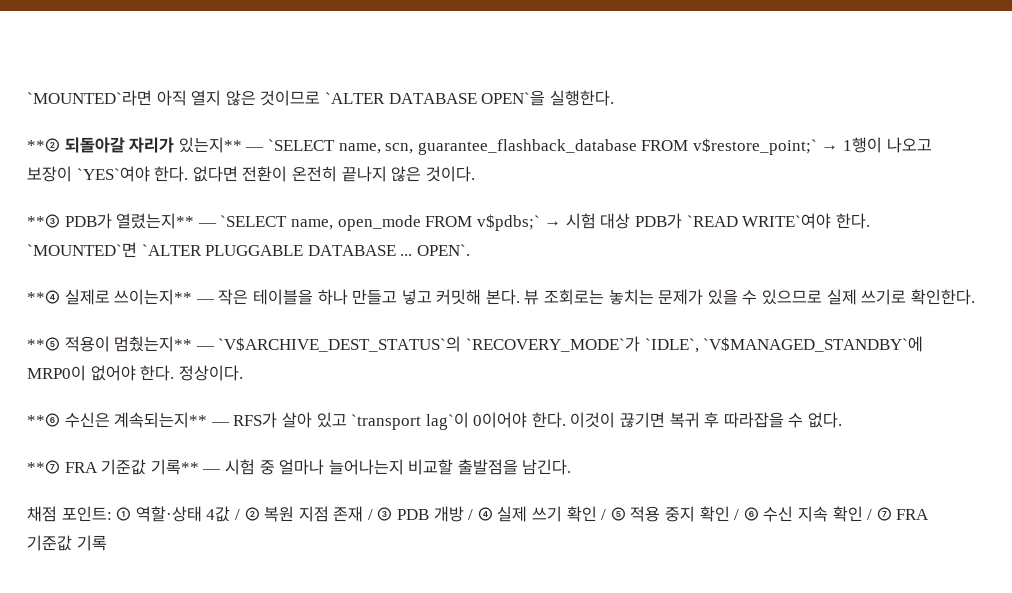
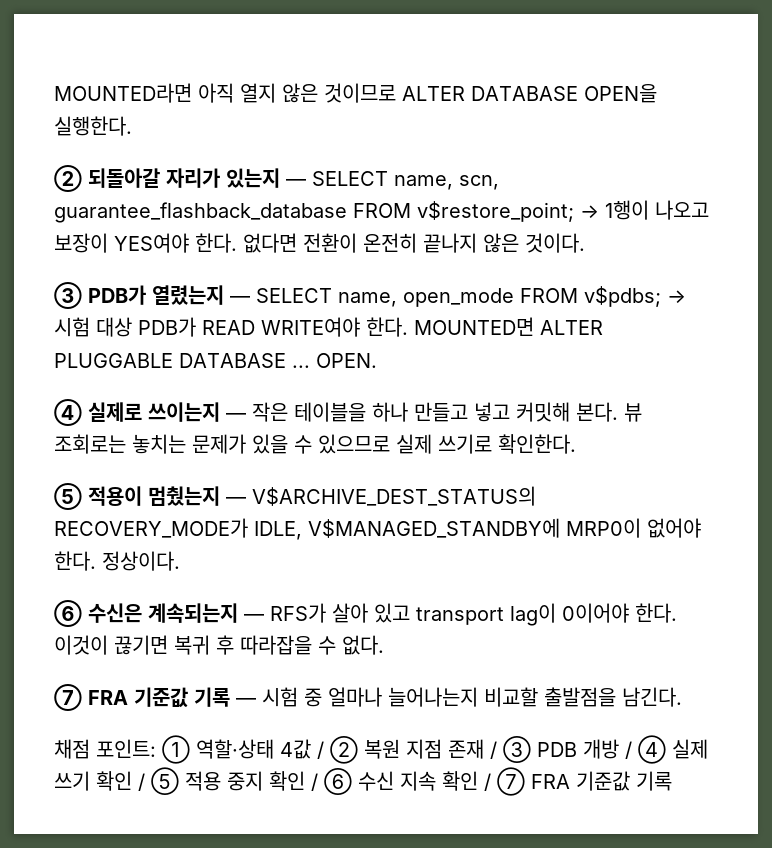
- `MOUNTED`라면 아직 열지 않은 것이므로 `ALTER DATABASE OPEN`을 실행한다.
+ MOUNTED라면 아직 열지 않은 것이므로 ALTER DATABASE OPEN을 실행한다.
- **② 되돌아갈 자리가 있는지** — `SELECT name, scn, guarantee_flashback_database FROM v$restore_point;` → 1행이 나오고 보장이 `YES`여야 한다.
+ ② 되돌아갈 자리가 있는지 — SELECT name, scn, guarantee_flashback_database FROM v$restore_point; → 1행이 나오고 보장이 YES여야 한다.
- **③ PDB가 열렸는지** — `SELECT name, open_mode FROM v$pdbs;` → 시험 대상 PDB가 `READ WRITE`여야 한다. `MOUNTED`면 `ALTER PLUGGABLE DATABASE ... OPEN`.
- **④ 실제로 쓰이는지** — 작은 테이블을 하나 만들고 넣고 커밋해 본다.
+ ③ PDB가 열렸는지 — SELECT name, open_mode FROM v$pdbs; → 시험 대상 PDB가 READ WRITE여야 한다. MOUNTED면 ALTER PLUGGABLE DATABASE ... OPEN.
+ ④ 실제로 쓰이는지 — 작은 테이블을 하나 만들고 넣고 커밋해 본다.
- **⑤ 적용이 멈췄는지** — `V$ARCHIVE_DEST_STATUS`의 `RECOVERY_MODE`가 `IDLE`, `V$MANAGED_STANDBY`에 MRP0이 없어야 한다.
+ ⑤ 적용이 멈췄는지 — V$ARCHIVE_DEST_STATUS의 RECOVERY_MODE가 IDLE, V$MANAGED_STANDBY에 MRP0이 없어야 한다.
- **⑥ 수신은 계속되는지** — RFS가 살아 있고 `transport lag`이 0이어야 한다.
+ ⑥ 수신은 계속되는지 — RFS가 살아 있고 transport lag이 0이어야 한다.
- **⑦ FRA 기준값 기록** — 시험 중 얼마나 늘어나는지 비교할 출발점을 남긴다.
+ ⑦ FRA 기준값 기록 — 시험 중 얼마나 늘어나는지 비교할 출발점을 남긴다.

